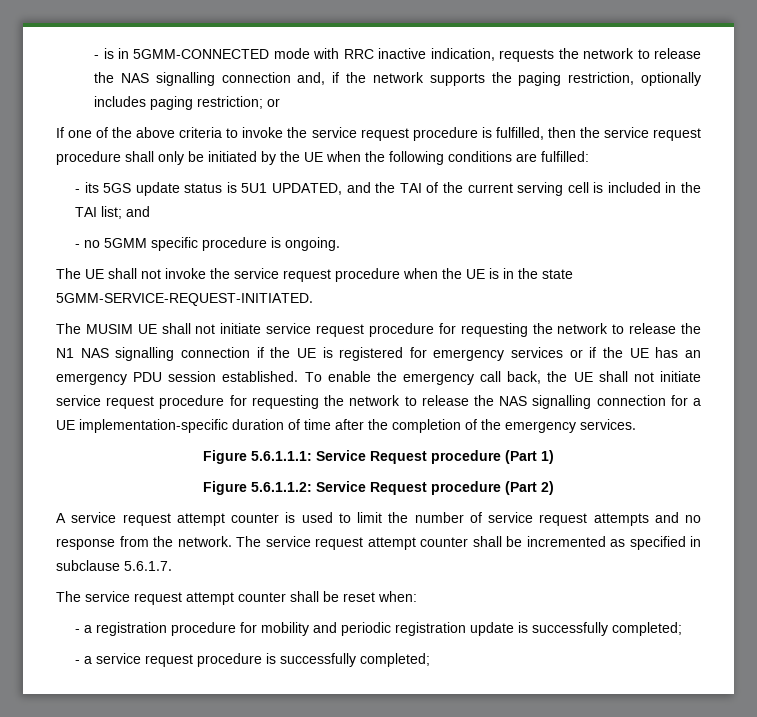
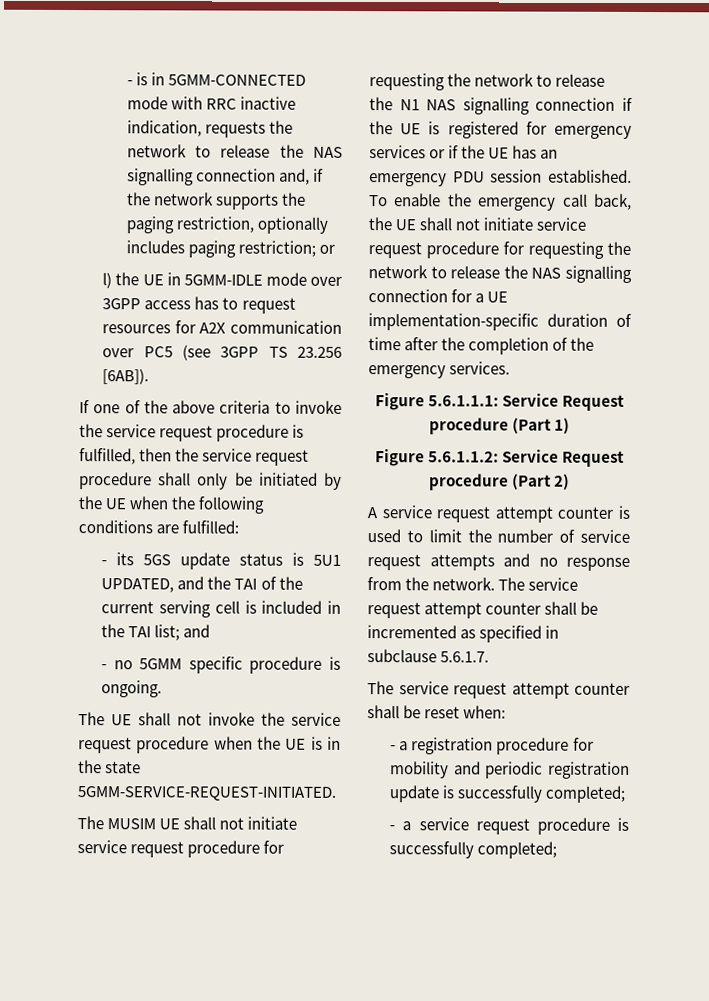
+ l) the UE in 5GMM-IDLE mode over 3GPP access has to request resources for A2X communication over PC5 (see 3GPP TS 23.256 [6AB]).

